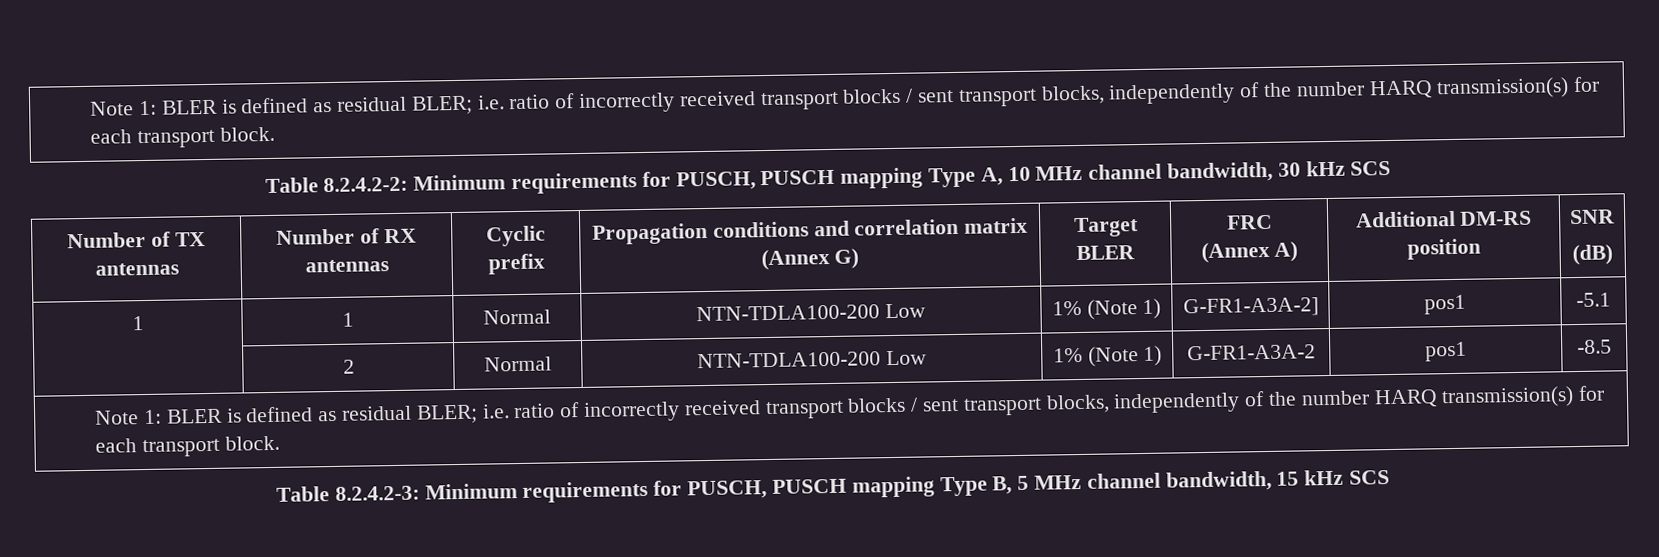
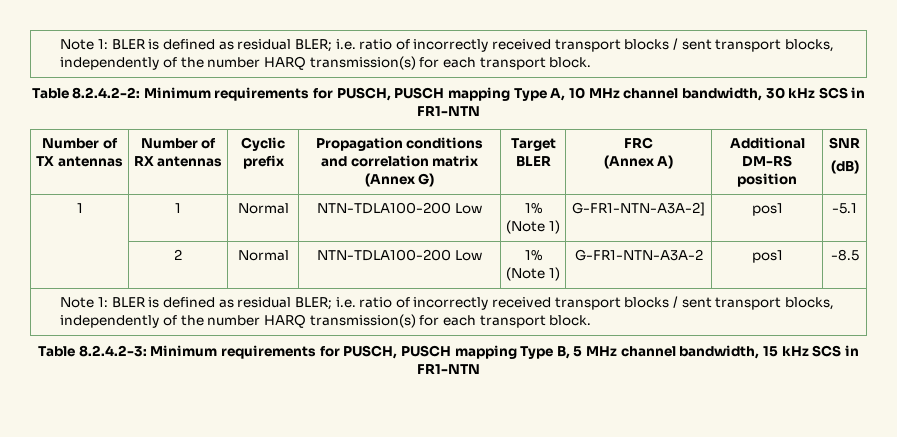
- Table 8.2.4.2-2: Minimum requirements for PUSCH, PUSCH mapping Type A, 10 MHz channel bandwidth, 30 kHz SCS
+ Table 8.2.4.2-2: Minimum requirements for PUSCH, PUSCH mapping Type A, 10 MHz channel bandwidth, 30 kHz SCS in FR1-NTN
- 1 | 1 | Normal | NTN-TDLA100-200 Low | 1% (Note 1) | G-FR1-A3A-2] | pos1 | -5.1
+ 1 | 1 | Normal | NTN-TDLA100-200 Low | 1% (Note 1) | G-FR1-NTN-A3A-2] | pos1 | -5.1
- | 2 | Normal | NTN-TDLA100-200 Low | 1% (Note 1) | G-FR1-A3A-2 | pos1 | -8.5
+ | 2 | Normal | NTN-TDLA100-200 Low | 1% (Note 1) | G-FR1-NTN-A3A-2 | pos1 | -8.5
- Table 8.2.4.2-3: Minimum requirements for PUSCH, PUSCH mapping Type B, 5 MHz channel bandwidth, 15 kHz SCS
+ Table 8.2.4.2-3: Minimum requirements for PUSCH, PUSCH mapping Type B, 5 MHz channel bandwidth, 15 kHz SCS in FR1-NTN

